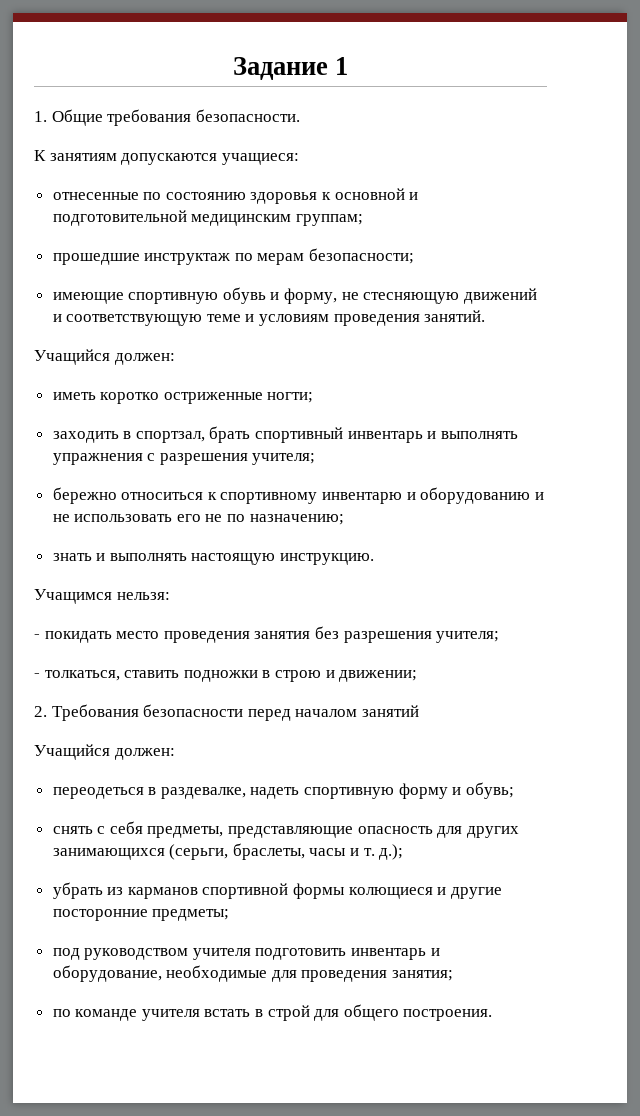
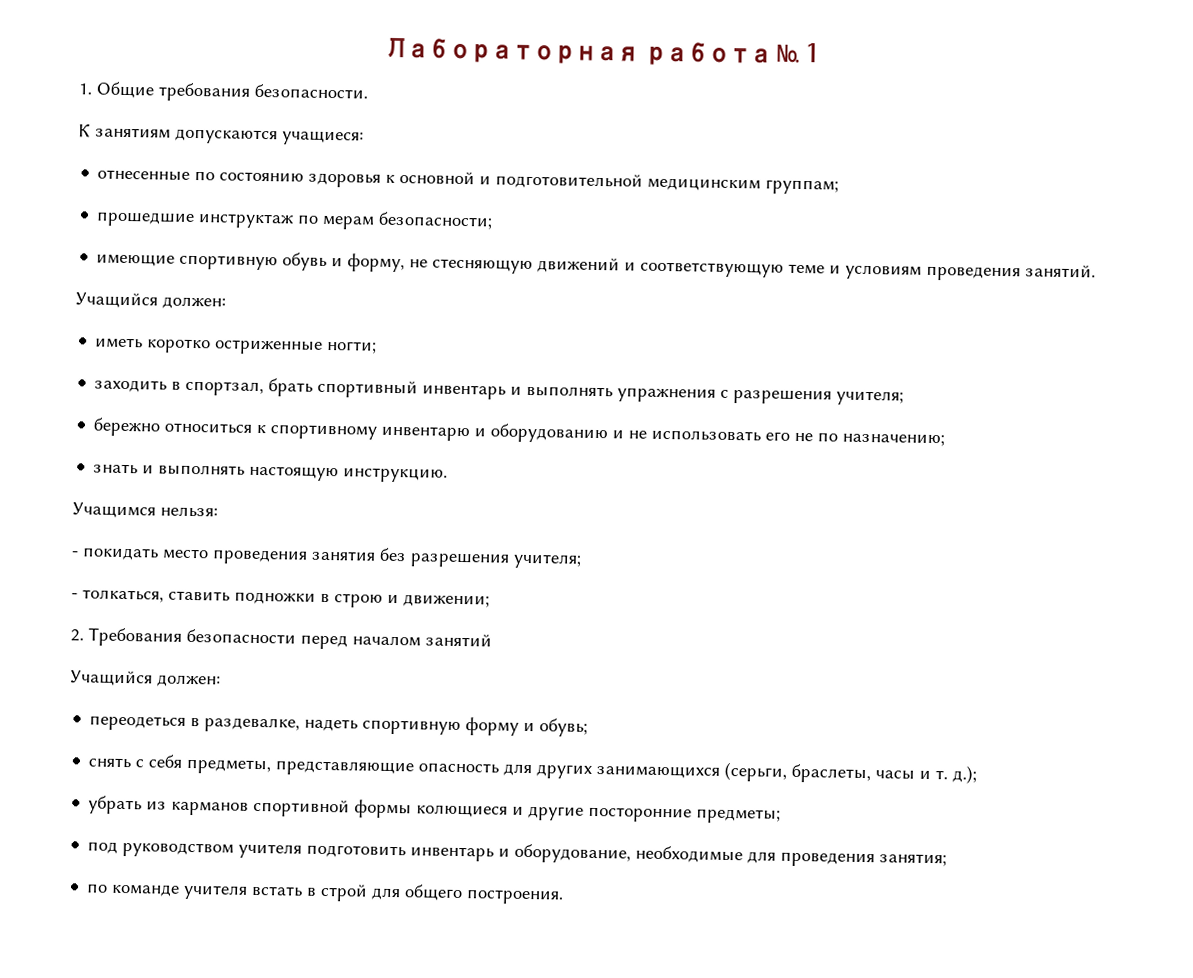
- Задание 1
+ Лабораторная работа № 1

